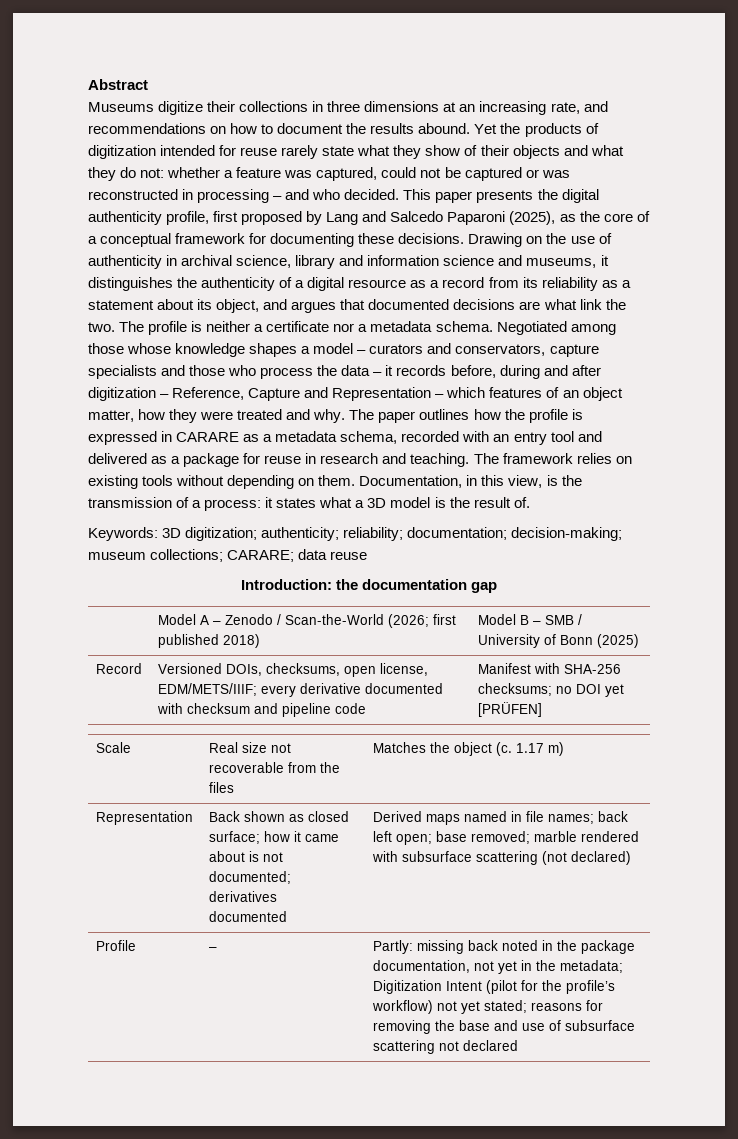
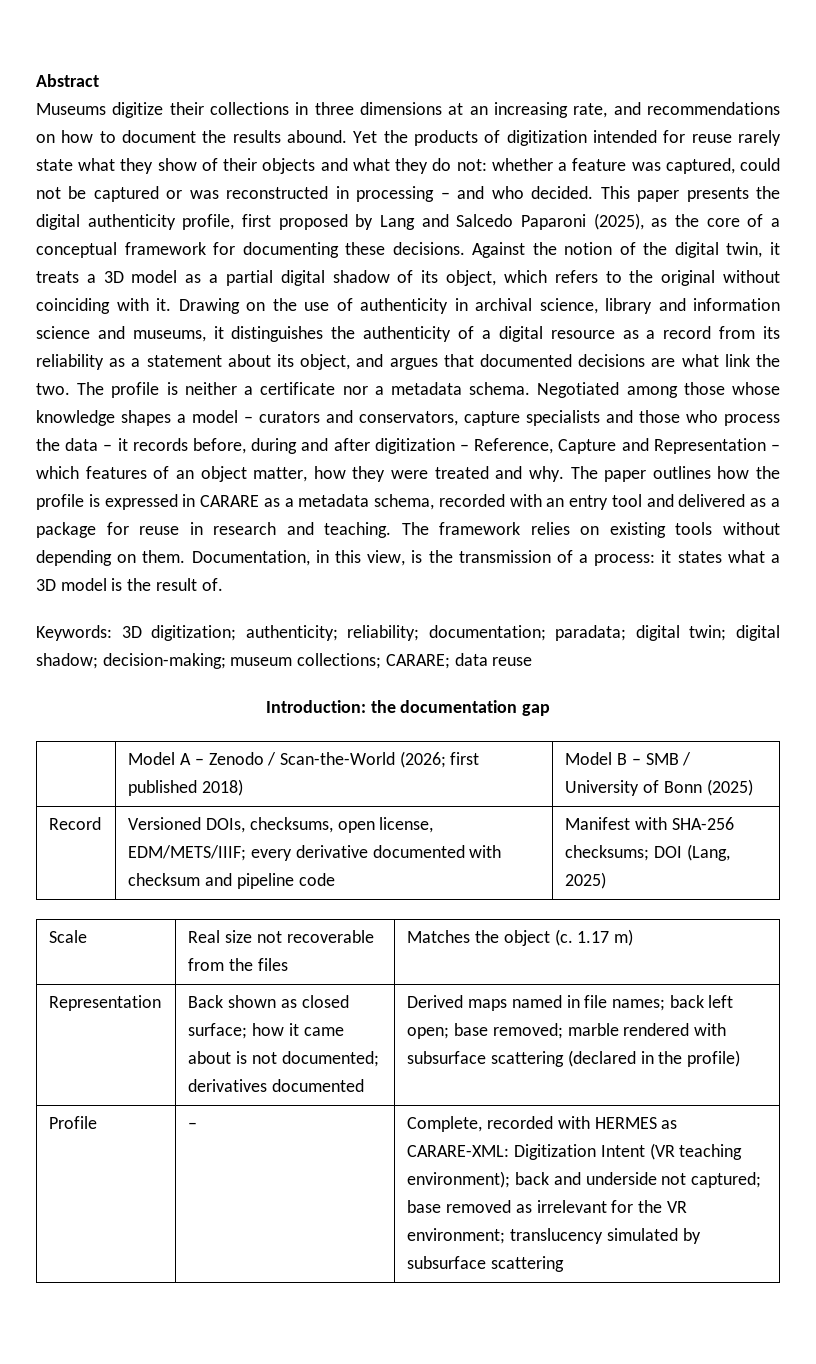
+ Against the notion of the digital twin, it treats a 3D model as a partial digital shadow of its object, which refers to the original without coinciding with it.
- Keywords: 3D digitization; authenticity; reliability; documentation; decision-making; museum collections; CARARE; data reuse
+ Keywords: 3D digitization; authenticity; reliability; documentation; paradata; digital twin; digital shadow; decision-making; museum collections; CARARE; data reuse
- Record | Versioned DOIs, checksums, open license, EDM/METS/IIIF; every derivative documented with checksum and pipeline code | Manifest with SHA-256 checksums; no DOI yet [PRÜFEN]
+ Record | Versioned DOIs, checksums, open license, EDM/METS/IIIF; every derivative documented with checksum and pipeline code | Manifest with SHA-256 checksums; DOI (Lang, 2025)
- Representation | Back shown as closed surface; how it came about is not documented; derivatives documented | Derived maps named in file names; back left open; base removed; marble rendered with subsurface scattering (not declared)
- Profile | – | Partly: missing back noted in the package documentation, not yet in the metadata; Digitization Intent (pilot for the profile’s workflow) not yet stated; reasons for removing the base and use of subsurface scattering not declared
+ Representation | Back shown as closed surface; how it came about is not documented; derivatives documented | Derived maps named in file names; back left open; base removed; marble rendered with subsurface scattering (declared in the profile)
+ Profile | – | Complete, recorded with HERMES as CARARE-XML: Digitization Intent (VR teaching environment); back and underside not captured; base removed as irrelevant for the VR environment; translucency simulated by subsurface scattering

